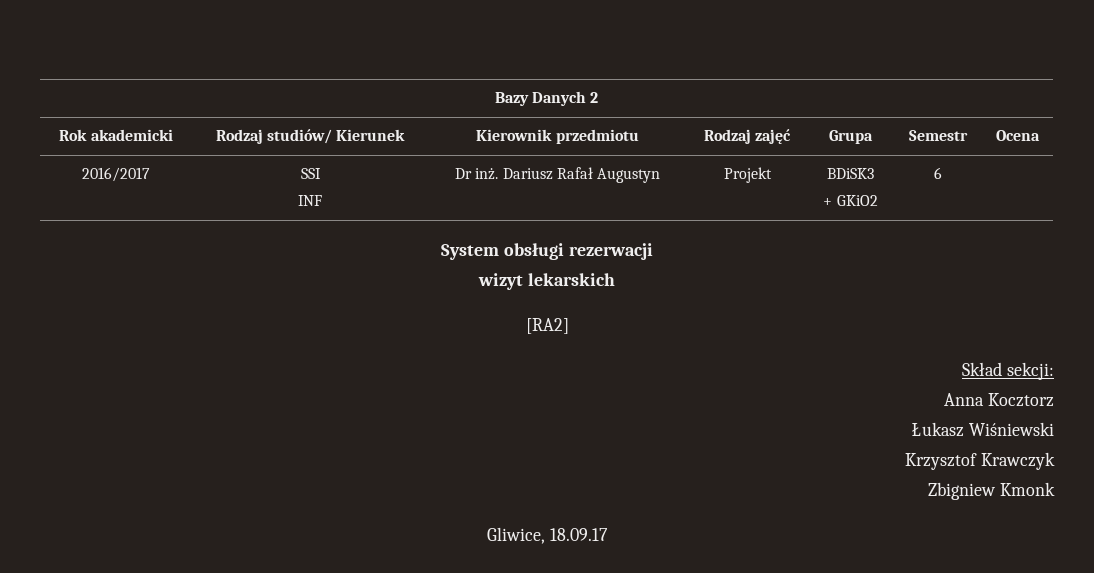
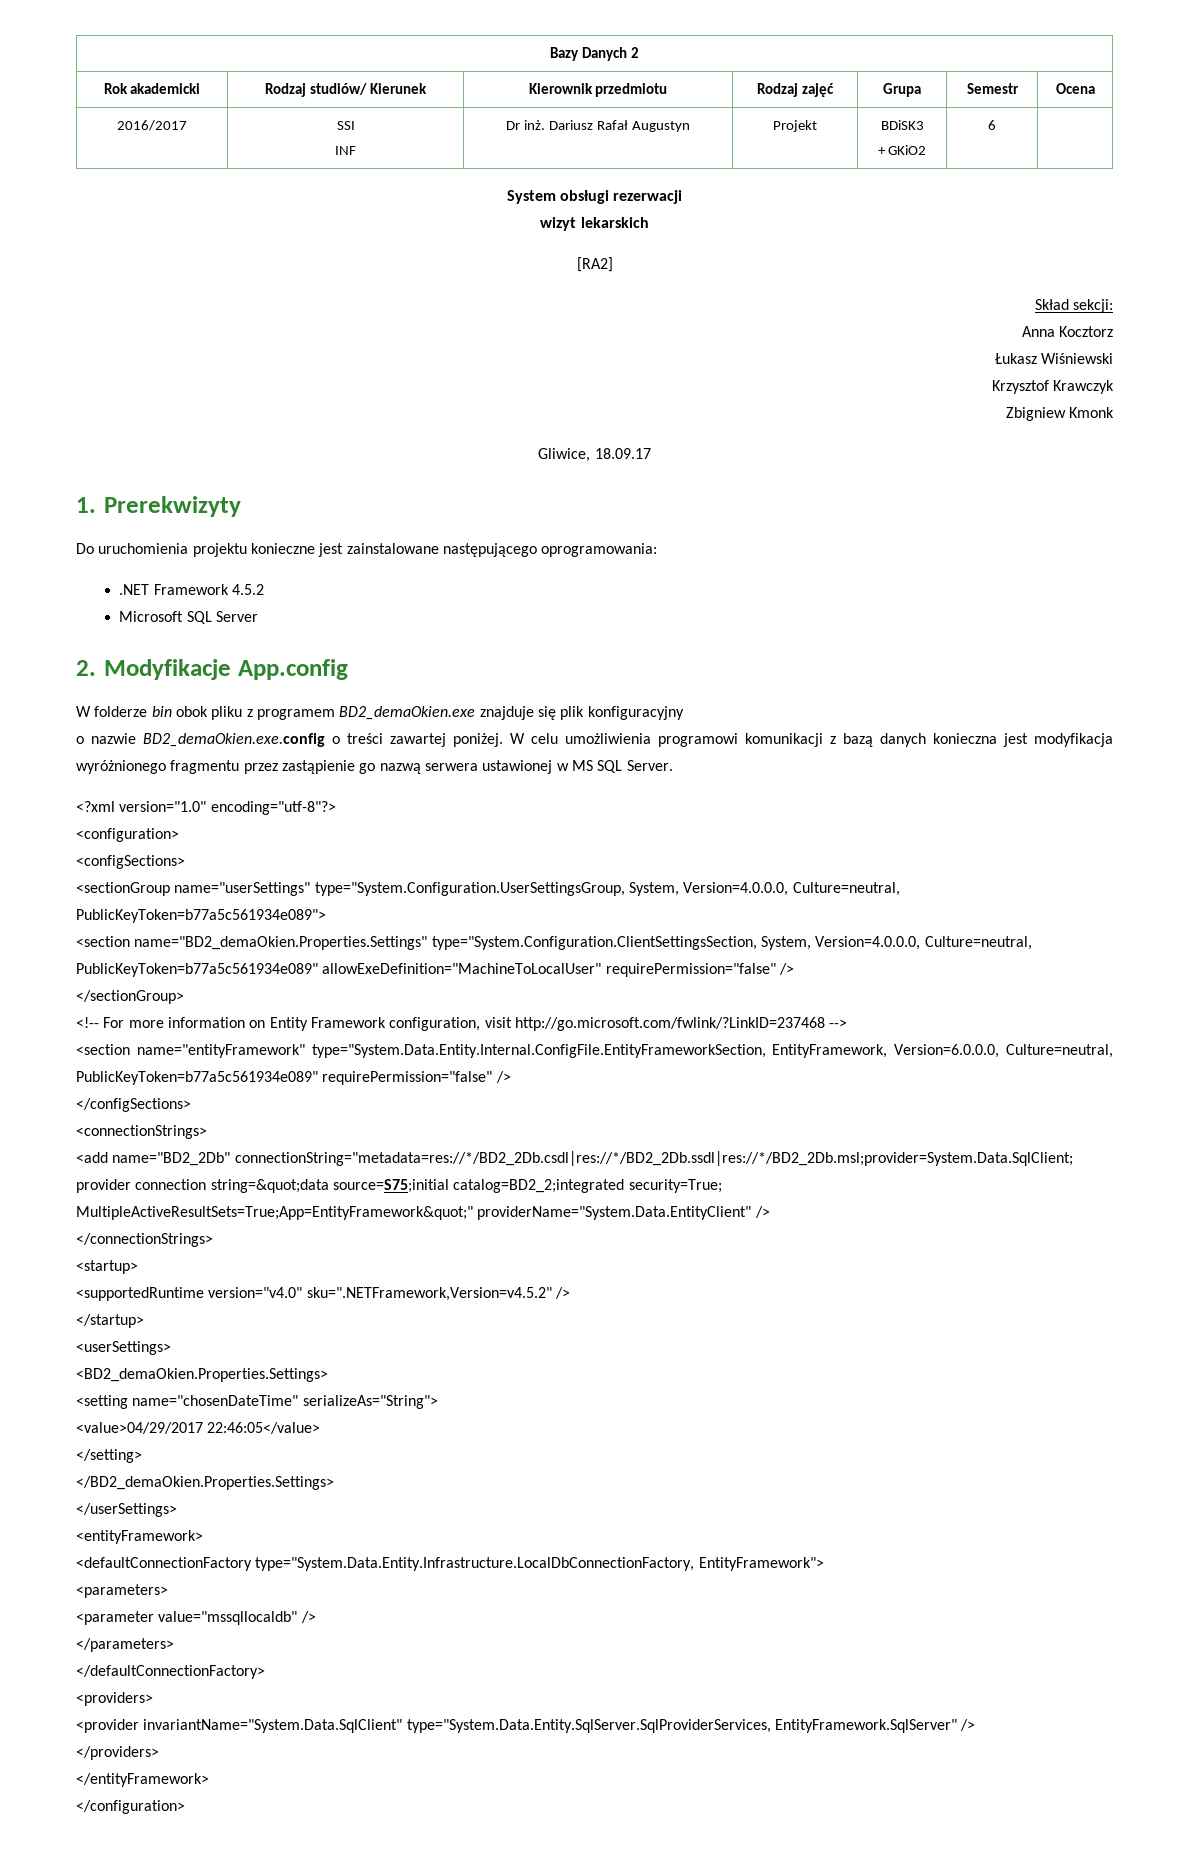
+ 1. Prerekwizyty
+ Do uruchomienia projektu konieczne jest zainstalowane następującego oprogramowania:
+ .NET Framework 4.5.2
+ Microsoft SQL Server
+ 2. Modyfikacje App.config
+ W folderze bin obok pliku z programem BD2_demaOkien.exe znajduje się plik konfiguracyjny
+ o nazwie BD2_demaOkien.exe.config o treści zawartej poniżej. W celu umożliwienia programowi komunikacji z bazą danych konieczna jest modyfikacja wyróżnionego fragmentu przez zastąpienie go nazwą serwera ustawionej w MS SQL Server.
+ <?xml version="1.0" encoding="utf-8"?>
+ <configuration>
+ <configSections>
+ <sectionGroup name="userSettings" type="System.Configuration.UserSettingsGroup, System, Version=4.0.0.0, Culture=neutral, PublicKeyToken=b77a5c561934e089">
+ <section name="BD2_demaOkien.Properties.Settings" type="System.Configuration.ClientSettingsSection, System, Version=4.0.0.0, Culture=neutral, PublicKeyToken=b77a5c561934e089" allowExeDefinition="MachineToLocalUser" requirePermission="false" />
+ </sectionGroup>
+ <!-- For more information on Entity Framework configuration, visit http://go.microsoft.com/fwlink/?LinkID=237468 -->
+ <section name="entityFramework" type="System.Data.Entity.Internal.ConfigFile.EntityFrameworkSection, EntityFramework, Version=6.0.0.0, Culture=neutral, PublicKeyToken=b77a5c561934e089" requirePermission="false" />
+ </configSections>
+ <connectionStrings>
+ <add name="BD2_2Db" connectionString="metadata=res://*/BD2_2Db.csdl|res://*/BD2_2Db.ssdl|res://*/BD2_2Db.msl;provider=System.Data.SqlClient; provider connection string=&quot;data source=S75;initial catalog=BD2_2;integrated security=True; MultipleActiveResultSets=True;App=EntityFramework&quot;" providerName="System.Data.EntityClient" />
+ </connectionStrings>
+ <startup>
+ <supportedRuntime version="v4.0" sku=".NETFramework,Version=v4.5.2" />
+ </startup>
+ <userSettings>
+ <BD2_demaOkien.Properties.Settings>
+ <setting name="chosenDateTime" serializeAs="String">
+ <value>04/29/2017 22:46:05</value>
+ </setting>
+ </BD2_demaOkien.Properties.Settings>
+ </userSettings>
+ <entityFramework>
+ <defaultConnectionFactory type="System.Data.Entity.Infrastructure.LocalDbConnectionFactory, EntityFramework">
+ <parameters>
+ <parameter value="mssqllocaldb" />
+ </parameters>
+ </defaultConnectionFactory>
+ <providers>
+ <provider invariantName="System.Data.SqlClient" type="System.Data.Entity.SqlServer.SqlProviderServices, EntityFramework.SqlServer" />
+ </providers>
+ </entityFramework>
+ </configuration>

